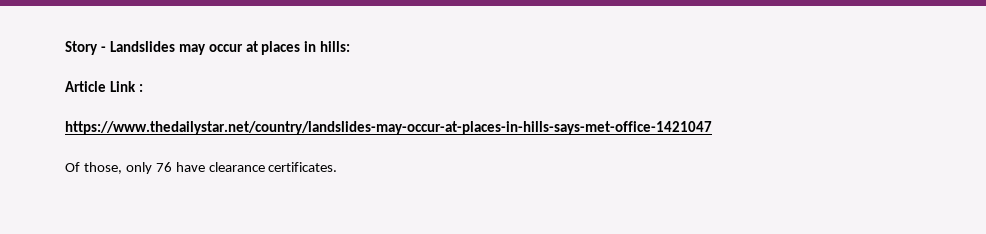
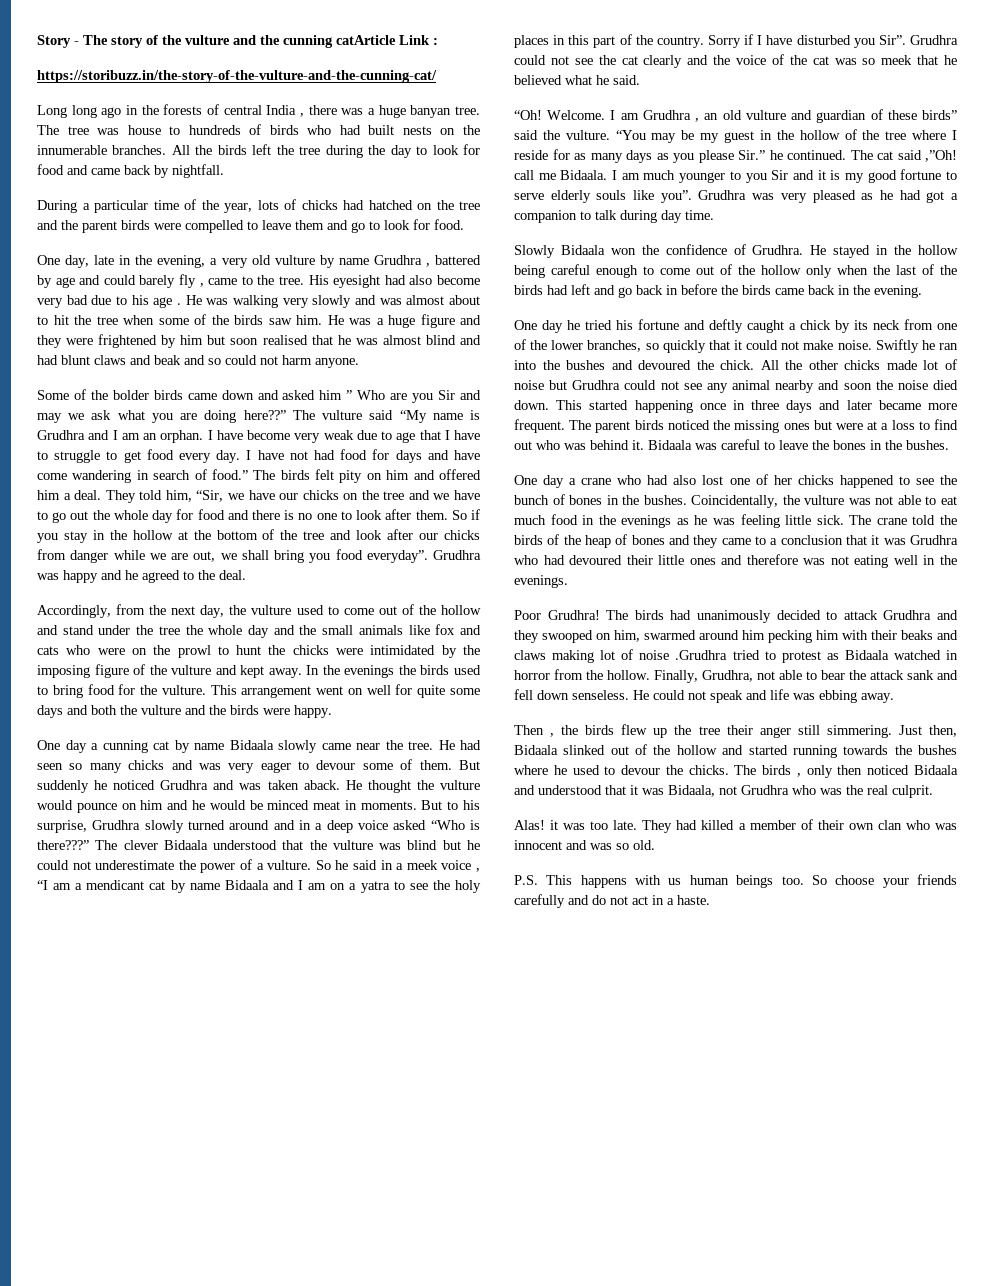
- Story - Landslides may occur at places in hills:
- Article Link :
- https://www.thedailystar.net/country/landslides-may-occur-at-places-in-hills-says-met-office-1421047
- Of those, only 76 have clearance certificates.
+ Story - The story of the vulture and the cunning catArticle Link :
+ https://storibuzz.in/the-story-of-the-vulture-and-the-cunning-cat/
+ Long long ago in the forests of central India , there was a huge banyan tree. The tree was house to hundreds of birds who had built nests on the innumerable branches. All the birds left the tree during the day to look for food and came back by nightfall.
+ During a particular time of the year, lots of chicks had hatched on the tree and the parent birds were compelled to leave them and go to look for food.
+ One day, late in the evening, a very old vulture by name Grudhra , battered by age and could barely fly , came to the tree. His eyesight had also become very bad due to his age . He was walking very slowly and was almost about to hit the tree when some of the birds saw him. He was a huge figure and they were frightened by him but soon realised that he was almost blind and had blunt claws and beak and so could not harm anyone.
+ Some of the bolder birds came down and asked him ” Who are you Sir and may we ask what you are doing here??” The vulture said “My name is Grudhra and I am an orphan. I have become very weak due to age that I have to struggle to get food every day. I have not had food for days and have come wandering in search of food.” The birds felt pity on him and offered him a deal. They told him, “Sir, we have our chicks on the tree and we have to go out the whole day for food and there is no one to look after them. So if you stay in the hollow at the bottom of the tree and look after our chicks from danger while we are out, we shall bring you food everyday”. Grudhra was happy and he agreed to the deal.
+ Accordingly, from the next day, the vulture used to come out of the hollow and stand under the tree the whole day and the small animals like fox and cats who were on the prowl to hunt the chicks were intimidated by the imposing figure of the vulture and kept away. In the evenings the birds used to bring food for the vulture. This arrangement went on well for quite some days and both the vulture and the birds were happy.
+ One day a cunning cat by name Bidaala slowly came near the tree. He had seen so many chicks and was very eager to devour some of them. But suddenly he noticed Grudhra and was taken aback. He thought the vulture would pounce on him and he would be minced meat in moments. But to his surprise, Grudhra slowly turned around and in a deep voice asked “Who is there???” The clever Bidaala understood that the vulture was blind but he could not underestimate the power of a vulture. So he said in a meek voice , “I am a mendicant cat by name Bidaala and I am on a yatra to see the holy places in this part of the country. Sorry if I have disturbed you Sir”. Grudhra could not see the cat clearly and the voice of the cat was so meek that he believed what he said.
+ “Oh! Welcome. I am Grudhra , an old vulture and guardian of these birds” said the vulture. “You may be my guest in the hollow of the tree where I reside for as many days as you please Sir.” he continued. The cat said ,”Oh! call me Bidaala. I am much younger to you Sir and it is my good fortune to serve elderly souls like you”. Grudhra was very pleased as he had got a companion to talk during day time.
+ Slowly Bidaala won the confidence of Grudhra. He stayed in the hollow being careful enough to come out of the hollow only when the last of the birds had left and go back in before the birds came back in the evening.
+ One day he tried his fortune and deftly caught a chick by its neck from one of the lower branches, so quickly that it could not make noise. Swiftly he ran into the bushes and devoured the chick. All the other chicks made lot of noise but Grudhra could not see any animal nearby and soon the noise died down. This started happening once in three days and later became more frequent. The parent birds noticed the missing ones but were at a loss to find out who was behind it. Bidaala was careful to leave the bones in the bushes.
+ One day a crane who had also lost one of her chicks happened to see the bunch of bones in the bushes. Coincidentally, the vulture was not able to eat much food in the evenings as he was feeling little sick. The crane told the birds of the heap of bones and they came to a conclusion that it was Grudhra who had devoured their little ones and therefore was not eating well in the evenings.
+ Poor Grudhra! The birds had unanimously decided to attack Grudhra and they swooped on him, swarmed around him pecking him with their beaks and claws making lot of noise .Grudhra tried to protest as Bidaala watched in horror from the hollow. Finally, Grudhra, not able to bear the attack sank and fell down senseless. He could not speak and life was ebbing away.
+ Then , the birds flew up the tree their anger still simmering. Just then, Bidaala slinked out of the hollow and started running towards the bushes where he used to devour the chicks. The birds , only then noticed Bidaala and understood that it was Bidaala, not Grudhra who was the real culprit.
+ Alas! it was too late. They had killed a member of their own clan who was innocent and was so old.
+ P.S. This happens with us human beings too. So choose your friends carefully and do not act in a haste.

